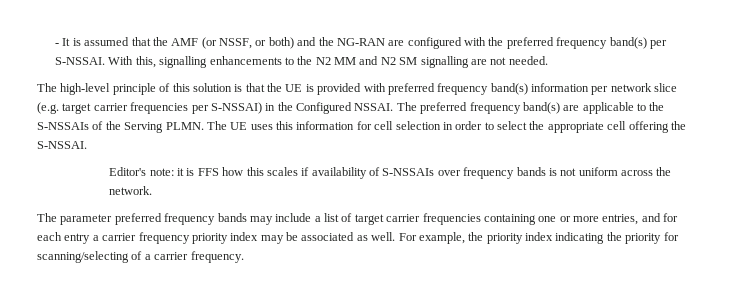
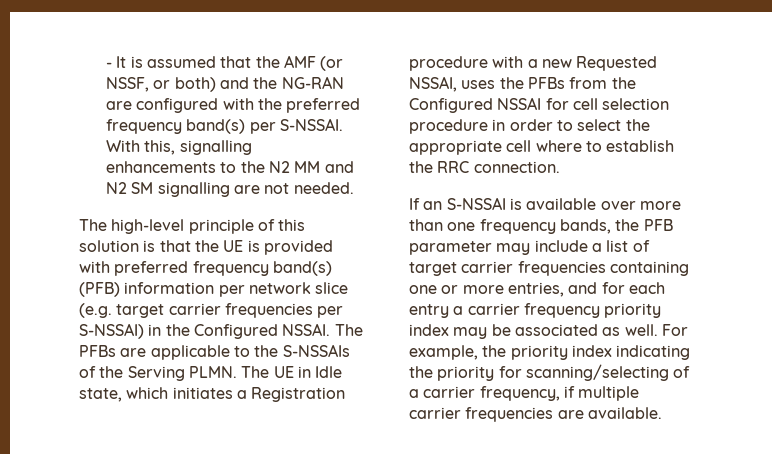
- The high-level principle of this solution is that the UE is provided with preferred frequency band(s) information per network slice (e.g. target carrier frequencies per S-NSSAI) in the Configured NSSAI.
+ The high-level principle of this solution is that the UE is provided with preferred frequency band(s) (PFB) information per network slice (e.g. target carrier frequencies per S-NSSAI) in the Configured NSSAI.
- The preferred frequency band(s) are applicable to the S-NSSAIs of the Serving PLMN.
+ The PFBs are applicable to the S-NSSAIs of the Serving PLMN.
- The UE uses this information for cell selection in order to select the appropriate cell offering the S-NSSAI.
- Editor's note: it is FFS how this scales if availability of S-NSSAIs over frequency bands is not uniform across the network.
- The parameter preferred frequency bands may include a list of target carrier frequencies containing one or more entries, and for each entry a carrier frequency priority index may be associated as well.
+ The UE in Idle state, which initiates a Registration procedure with a new Requested NSSAI, uses the PFBs from the Configured NSSAI for cell selection procedure in order to select the appropriate cell where to establish the RRC connection.
+ If an S-NSSAI is available over more than one frequency bands, the PFB parameter may include a list of target carrier frequencies containing one or more entries, and for each entry a carrier frequency priority index may be associated as well.
- For example, the priority index indicating the priority for scanning/selecting of a carrier frequency.
+ For example, the priority index indicating the priority for scanning/selecting of a carrier frequency, if multiple carrier frequencies are available.

